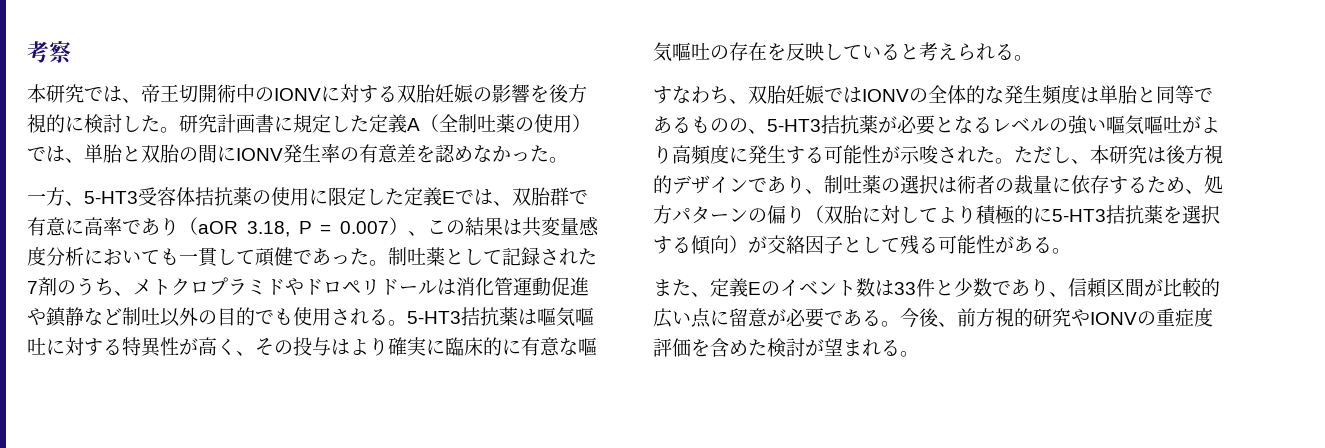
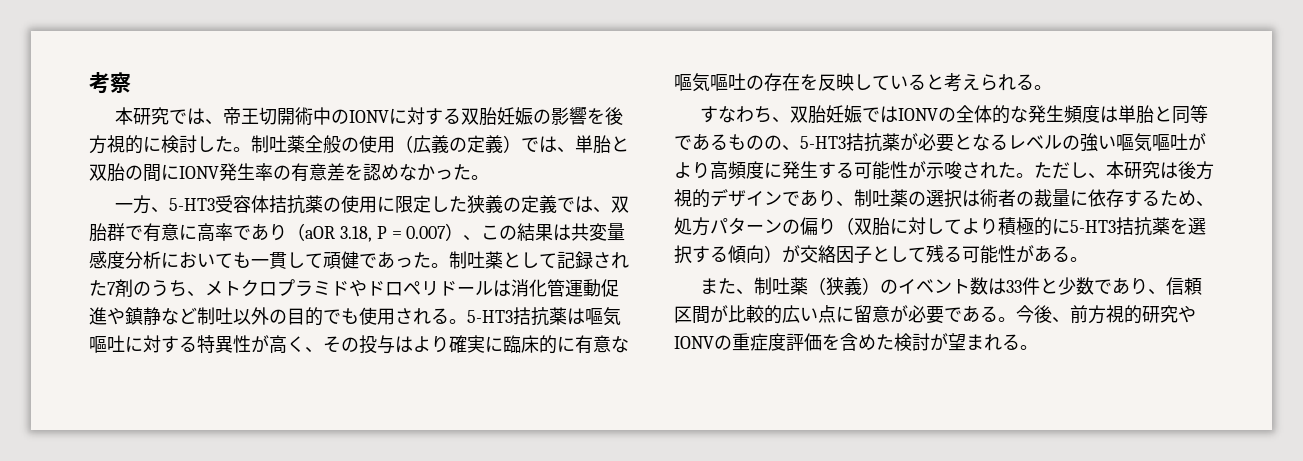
- 研究計画書に規定した定義A（全制吐薬の使用）では、単胎と双胎の間にIONV発生率の有意差を認めなかった。
+ 制吐薬全般の使用（広義の定義）では、単胎と双胎の間にIONV発生率の有意差を認めなかった。
- 一方、5-HT3受容体拮抗薬の使用に限定した定義Eでは、双胎群で有意に高率であり（aOR 3.18, P = 0.007）、この結果は共変量感度分析においても一貫して頑健であった。
+ 一方、5-HT3受容体拮抗薬の使用に限定した狭義の定義では、双胎群で有意に高率であり（aOR 3.18, P = 0.007）、この結果は共変量感度分析においても一貫して頑健であった。
- また、定義Eのイベント数は33件と少数であり、信頼区間が比較的広い点に留意が必要である。
+ また、制吐薬（狭義）のイベント数は33件と少数であり、信頼区間が比較的広い点に留意が必要である。

